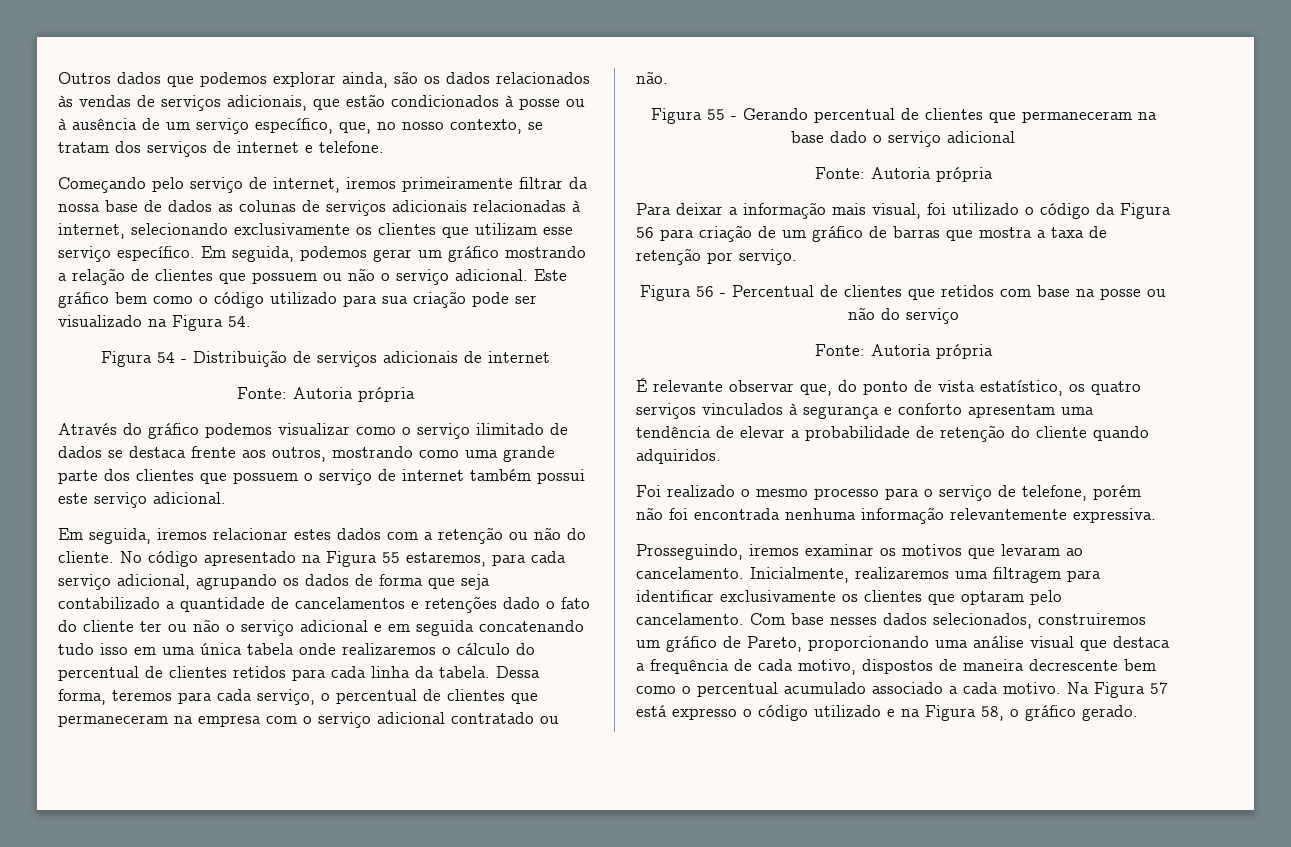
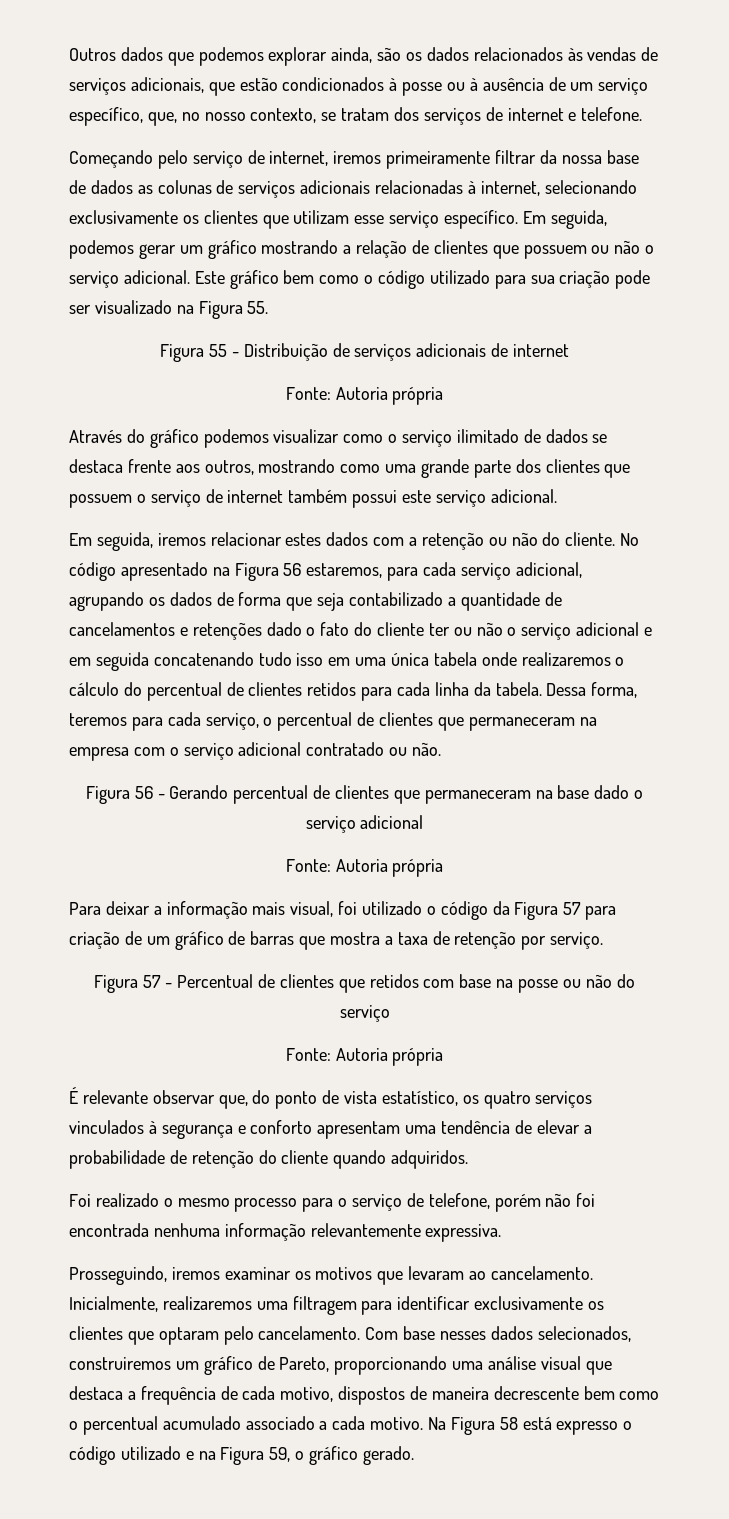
- Este gráfico bem como o código utilizado para sua criação pode ser visualizado na Figura 54.
- Figura 54 - Distribuição de serviços adicionais de internet
+ Este gráfico bem como o código utilizado para sua criação pode ser visualizado na Figura 55.
+ Figura 55 - Distribuição de serviços adicionais de internet
- No código apresentado na Figura 55 estaremos, para cada serviço adicional, agrupando os dados de forma que seja contabilizado a quantidade de cancelamentos e retenções dado o fato do cliente ter ou não o serviço adicional e em seguida concatenando tudo isso em uma única tabela onde realizaremos o cálculo do percentual de clientes retidos para cada linha da tabela.
+ No código apresentado na Figura 56 estaremos, para cada serviço adicional, agrupando os dados de forma que seja contabilizado a quantidade de cancelamentos e retenções dado o fato do cliente ter ou não o serviço adicional e em seguida concatenando tudo isso em uma única tabela onde realizaremos o cálculo do percentual de clientes retidos para cada linha da tabela.
- Figura 55 - Gerando percentual de clientes que permaneceram na base dado o serviço adicional
+ Figura 56 - Gerando percentual de clientes que permaneceram na base dado o serviço adicional
- Para deixar a informação mais visual, foi utilizado o código da Figura 56 para criação de um gráfico de barras que mostra a taxa de retenção por serviço.
+ Para deixar a informação mais visual, foi utilizado o código da Figura 57 para criação de um gráfico de barras que mostra a taxa de retenção por serviço.
- Figura 56 - Percentual de clientes que retidos com base na posse ou não do serviço
+ Figura 57 - Percentual de clientes que retidos com base na posse ou não do serviço
- Na Figura 57 está expresso o código utilizado e na Figura 58, o gráfico gerado.
+ Na Figura 58 está expresso o código utilizado e na Figura 59, o gráfico gerado.

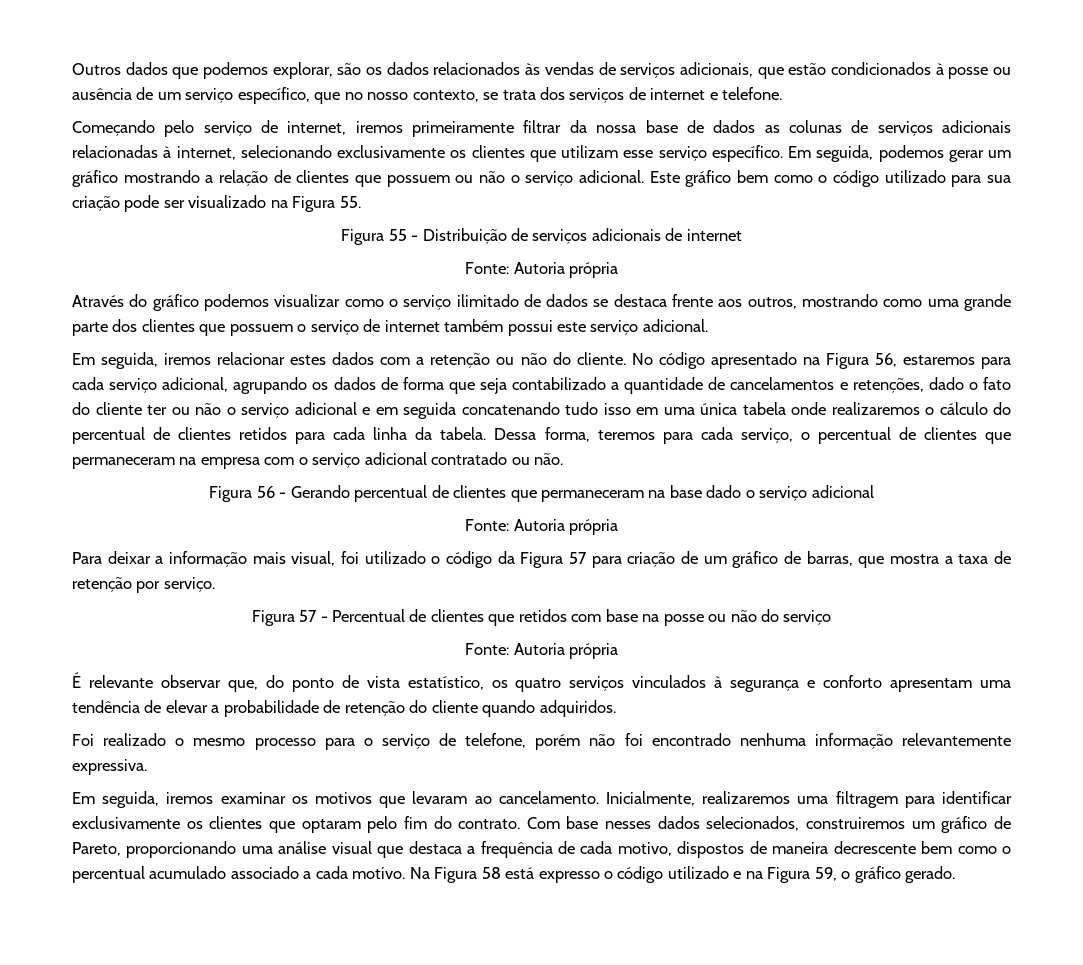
- Outros dados que podemos explorar ainda, são os dados relacionados às vendas de serviços adicionais, que estão condicionados à posse ou à ausência de um serviço específico, que, no nosso contexto, se tratam dos serviços de internet e telefone.
+ Outros dados que podemos explorar, são os dados relacionados às vendas de serviços adicionais, que estão condicionados à posse ou ausência de um serviço específico, que no nosso contexto, se trata dos serviços de internet e telefone.
- No código apresentado na Figura 56 estaremos, para cada serviço adicional, agrupando os dados de forma que seja contabilizado a quantidade de cancelamentos e retenções dado o fato do cliente ter ou não o serviço adicional e em seguida concatenando tudo isso em uma única tabela onde realizaremos o cálculo do percentual de clientes retidos para cada linha da tabela.
+ No código apresentado na Figura 56, estaremos para cada serviço adicional, agrupando os dados de forma que seja contabilizado a quantidade de cancelamentos e retenções, dado o fato do cliente ter ou não o serviço adicional e em seguida concatenando tudo isso em uma única tabela onde realizaremos o cálculo do percentual de clientes retidos para cada linha da tabela.
- Para deixar a informação mais visual, foi utilizado o código da Figura 57 para criação de um gráfico de barras que mostra a taxa de retenção por serviço.
+ Para deixar a informação mais visual, foi utilizado o código da Figura 57 para criação de um gráfico de barras, que mostra a taxa de retenção por serviço.
- Foi realizado o mesmo processo para o serviço de telefone, porém não foi encontrada nenhuma informação relevantemente expressiva.
+ Foi realizado o mesmo processo para o serviço de telefone, porém não foi encontrado nenhuma informação relevantemente expressiva.
- Prosseguindo, iremos examinar os motivos que levaram ao cancelamento.
+ Em seguida, iremos examinar os motivos que levaram ao cancelamento.
- Inicialmente, realizaremos uma filtragem para identificar exclusivamente os clientes que optaram pelo cancelamento.
+ Inicialmente, realizaremos uma filtragem para identificar exclusivamente os clientes que optaram pelo fim do contrato.

